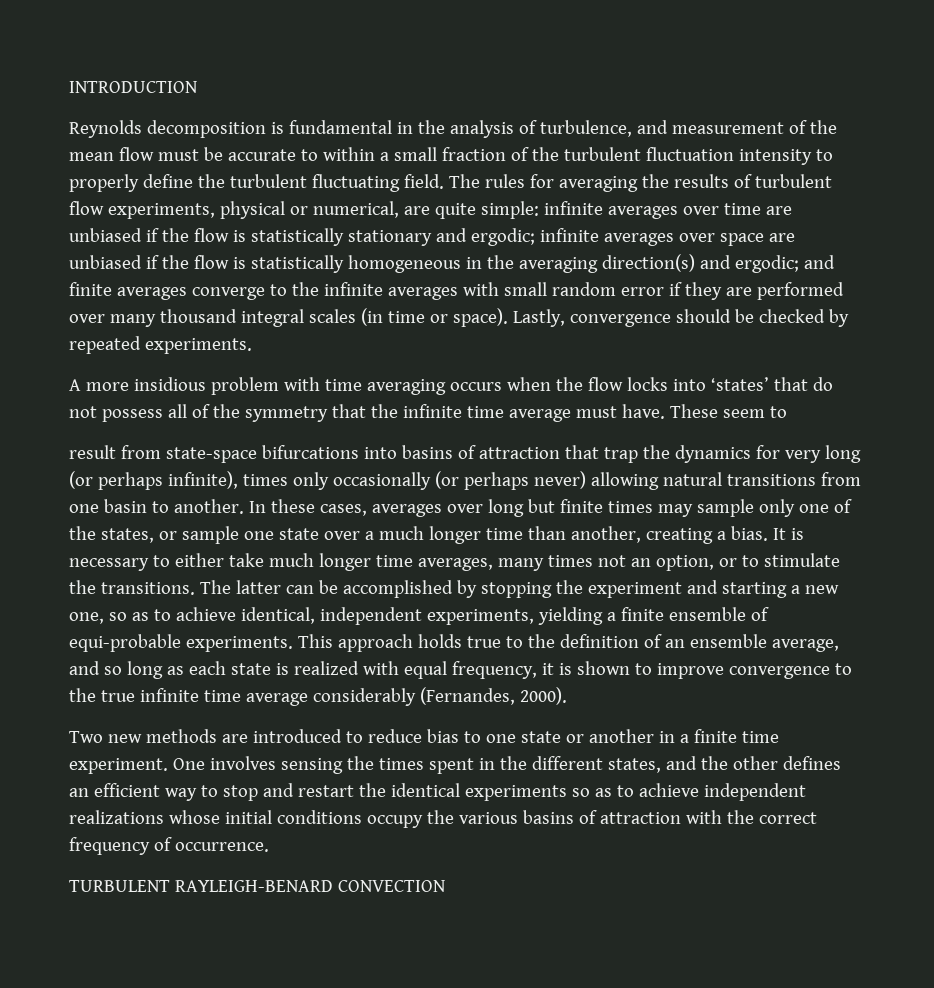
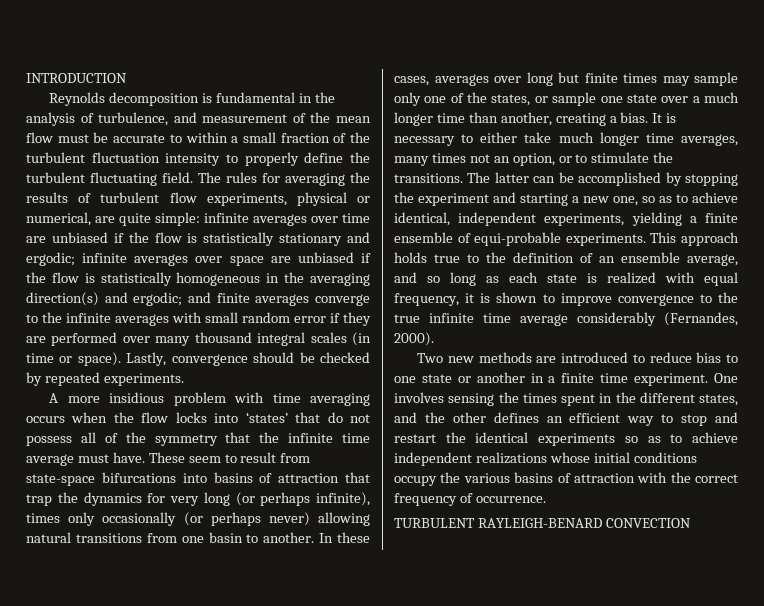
- These seem to
- result from state-space bifurcations into basins of attraction that trap the dynamics for very long (or perhaps infinite), times only occasionally (or perhaps never) allowing natural transitions from one basin to another.
+ These seem to result from state-space bifurcations into basins of attraction that trap the dynamics for very long (or perhaps infinite), times only occasionally (or perhaps never) allowing natural transitions from one basin to another.

